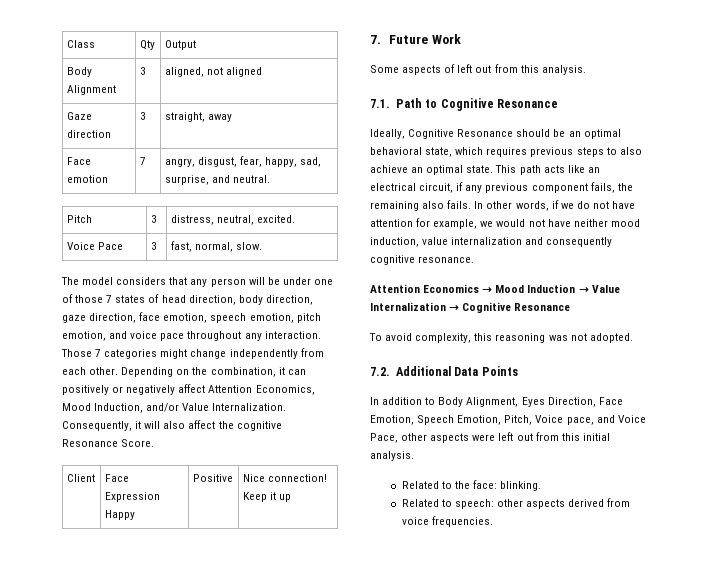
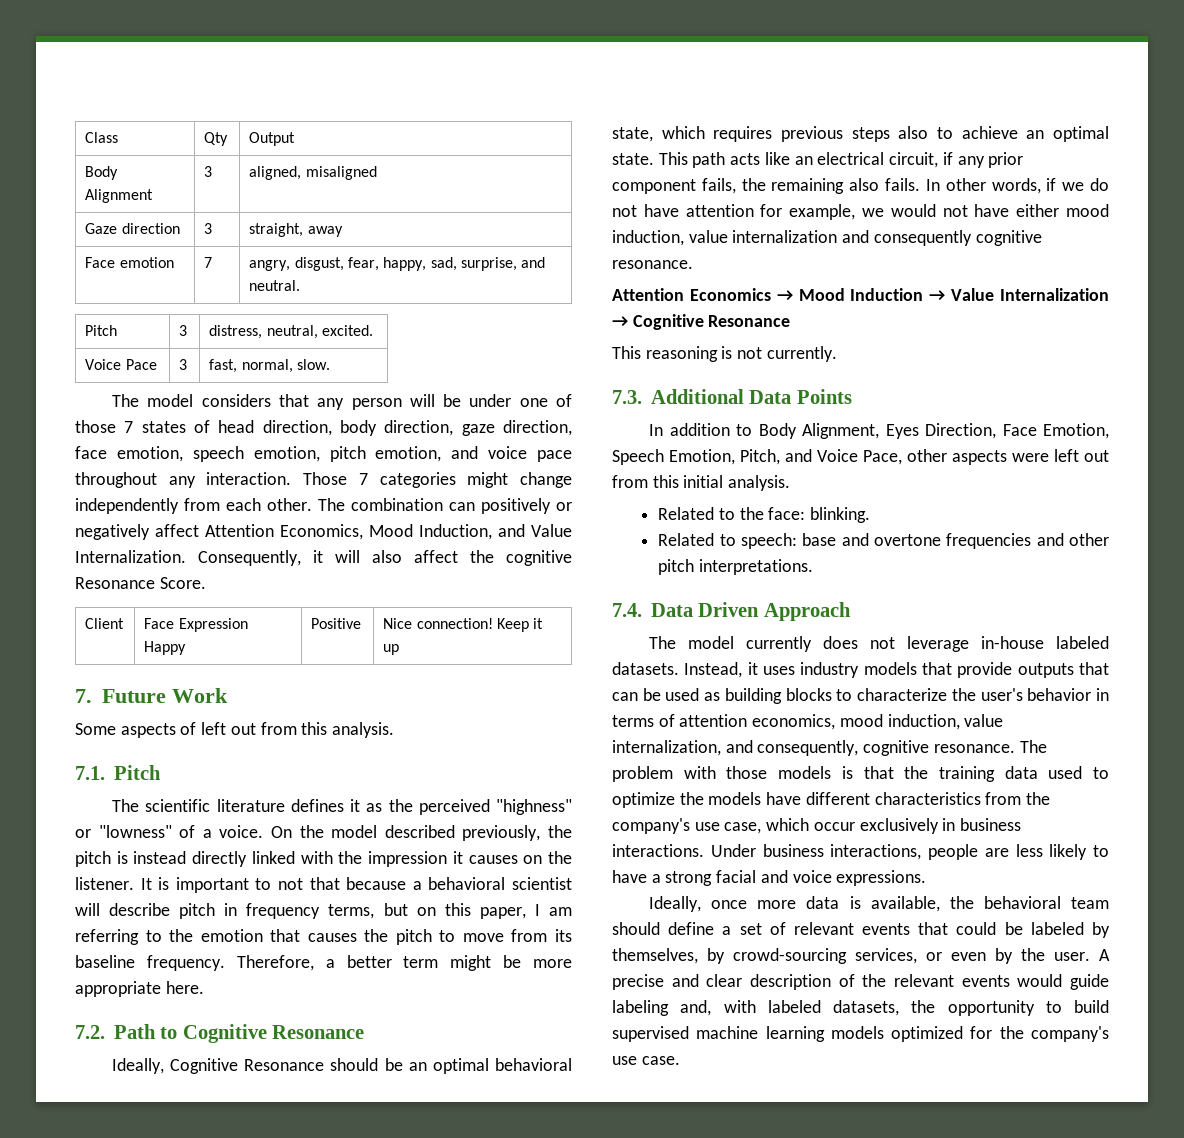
- Body Alignment | 3 | aligned, not aligned
+ Body Alignment | 3 | aligned, misaligned
- Depending on the combination, it can positively or negatively affect Attention Economics, Mood Induction, and/or Value Internalization.
+ The combination can positively or negatively affect Attention Economics, Mood Induction, and Value Internalization.
- 7.1. Path to Cognitive Resonance
+ 7.1. Pitch
+ The scientific literature defines it as the perceived "highness" or "lowness" of a voice. On the model described previously, the pitch is instead directly linked with the impression it causes on the listener. It is important to not that because a behavioral scientist will describe pitch in frequency terms, but on this paper, I am referring to the emotion that causes the pitch to move from its baseline frequency. Therefore, a better term might be more appropriate here.
+ 7.2. Path to Cognitive Resonance
- Ideally, Cognitive Resonance should be an optimal behavioral state, which requires previous steps to also achieve an optimal state.
+ Ideally, Cognitive Resonance should be an optimal behavioral state, which requires previous steps also to achieve an optimal state.
- This path acts like an electrical circuit, if any previous component fails, the remaining also fails.
+ This path acts like an electrical circuit, if any prior component fails, the remaining also fails.
- In other words, if we do not have attention for example, we would not have neither mood induction, value internalization and consequently cognitive resonance.
+ In other words, if we do not have attention for example, we would not have either mood induction, value internalization and consequently cognitive resonance.
- To avoid complexity, this reasoning was not adopted.
- 7.2. Additional Data Points
+ This reasoning is not currently.
+ 7.3. Additional Data Points
- In addition to Body Alignment, Eyes Direction, Face Emotion, Speech Emotion, Pitch, Voice pace, and Voice Pace, other aspects were left out from this initial analysis.
+ In addition to Body Alignment, Eyes Direction, Face Emotion, Speech Emotion, Pitch, and Voice Pace, other aspects were left out from this initial analysis.
- Related to speech: other aspects derived from voice frequencies.
+ Related to speech: base and overtone frequencies and other pitch interpretations.
+ 7.4. Data Driven Approach
+ The model currently does not leverage in-house labeled datasets. Instead, it uses industry models that provide outputs that can be used as building blocks to characterize the user's behavior in terms of attention economics, mood induction, value internalization, and consequently, cognitive resonance. The problem with those models is that the training data used to optimize the models have different characteristics from the company's use case, which occur exclusively in business interactions. Under business interactions, people are less likely to have a strong facial and voice expressions.
+ Ideally, once more data is available, the behavioral team should define a set of relevant events that could be labeled by themselves, by crowd-sourcing services, or even by the user. A precise and clear description of the relevant events would guide labeling and, with labeled datasets, the opportunity to build supervised machine learning models optimized for the company's use case.

